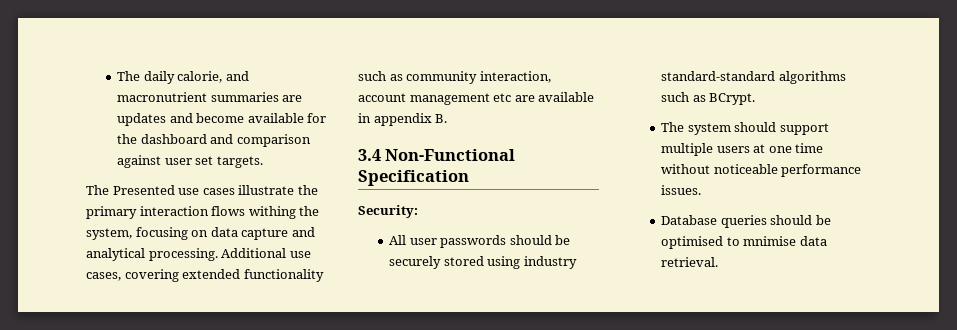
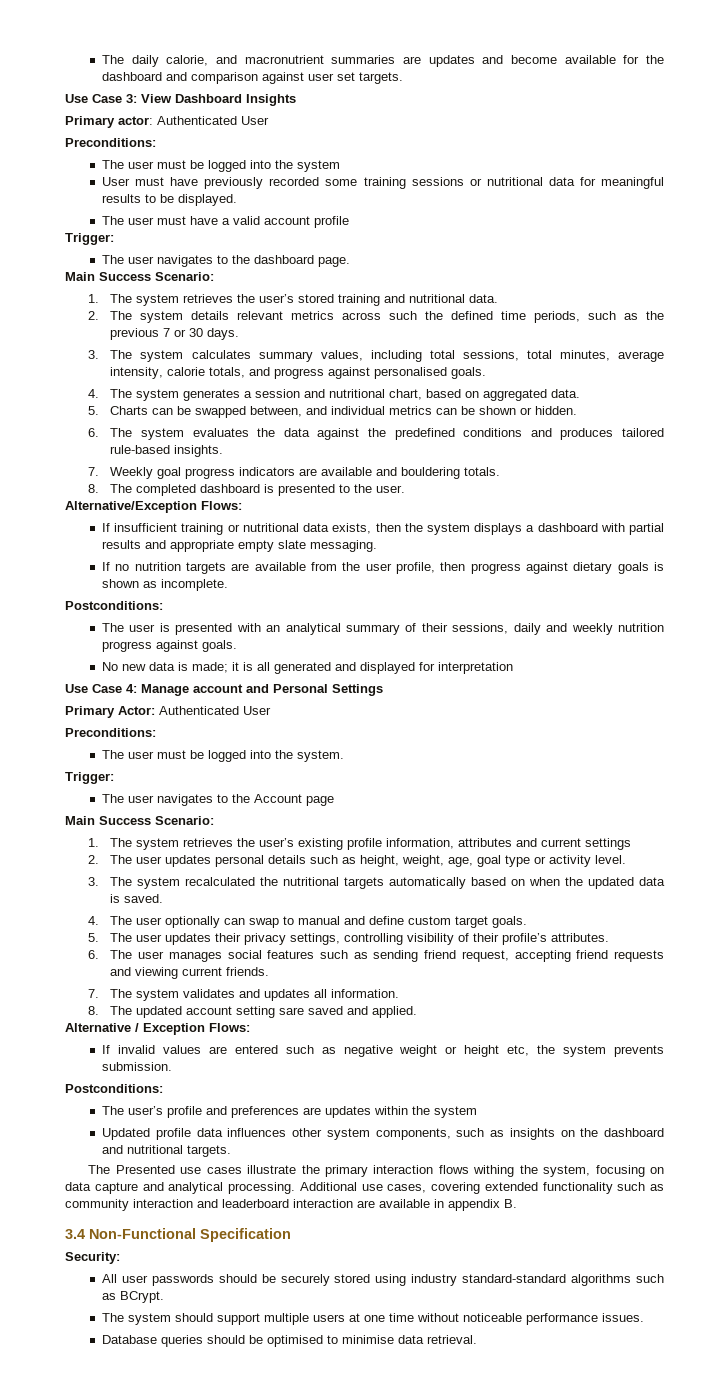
+ Use Case 3: View Dashboard Insights
+ Primary actor: Authenticated User
+ Preconditions:
+ The user must be logged into the system
+ User must have previously recorded some training sessions or nutritional data for meaningful results to be displayed.
+ The user must have a valid account profile
+ Trigger:
+ The user navigates to the dashboard page.
+ Main Success Scenario:
+ 1. The system retrieves the user’s stored training and nutritional data.
+ 2. The system details relevant metrics across such the defined time periods, such as the previous 7 or 30 days.
+ 3. The system calculates summary values, including total sessions, total minutes, average intensity, calorie totals, and progress against personalised goals.
+ 4. The system generates a session and nutritional chart, based on aggregated data.
+ 5. Charts can be swapped between, and individual metrics can be shown or hidden.
+ 6. The system evaluates the data against the predefined conditions and produces tailored rule-based insights.
+ 7. Weekly goal progress indicators are available and bouldering totals.
+ 8. The completed dashboard is presented to the user.
+ Alternative/Exception Flows:
+ If insufficient training or nutritional data exists, then the system displays a dashboard with partial results and appropriate empty slate messaging.
+ If no nutrition targets are available from the user profile, then progress against dietary goals is shown as incomplete.
+ Postconditions:
+ The user is presented with an analytical summary of their sessions, daily and weekly nutrition progress against goals.
+ No new data is made; it is all generated and displayed for interpretation
+ Use Case 4: Manage account and Personal Settings
+ Primary Actor: Authenticated User
+ Preconditions:
+ The user must be logged into the system.
+ Trigger:
+ The user navigates to the Account page
+ Main Success Scenario:
+ 1. The system retrieves the user’s existing profile information, attributes and current settings
+ 2. The user updates personal details such as height, weight, age, goal type or activity level.
+ 3. The system recalculated the nutritional targets automatically based on when the updated data is saved.
+ 4. The user optionally can swap to manual and define custom target goals.
+ 5. The user updates their privacy settings, controlling visibility of their profile’s attributes.
+ 6. The user manages social features such as sending friend request, accepting friend requests and viewing current friends.
+ 7. The system validates and updates all information.
+ 8. The updated account setting sare saved and applied.
+ Alternative / Exception Flows:
+ If invalid values are entered such as negative weight or height etc, the system prevents submission.
+ Postconditions:
+ The user’s profile and preferences are updates within the system
+ Updated profile data influences other system components, such as insights on the dashboard and nutritional targets.
- Additional use cases, covering extended functionality such as community interaction, account management etc are available in appendix B.
+ Additional use cases, covering extended functionality such as community interaction and leaderboard interaction are available in appendix B.
- Database queries should be optimised to mnimise data retrieval.
+ Database queries should be optimised to minimise data retrieval.

